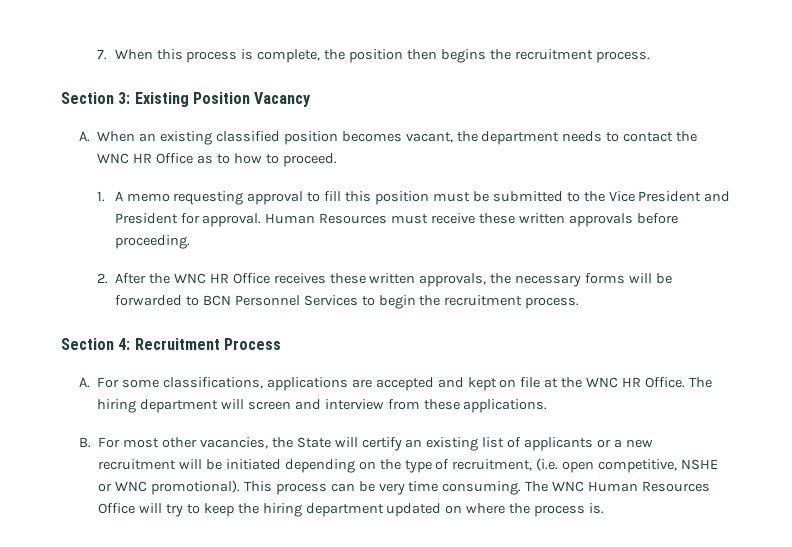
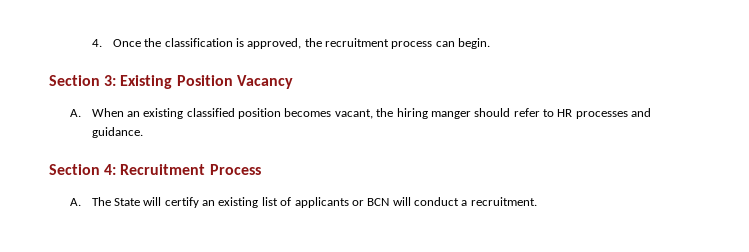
- 7. When this process is complete, the position then begins the recruitment process.
+ 4. Once the classification is approved, the recruitment process can begin.
- A. When an existing classified position becomes vacant, the department needs to contact the WNC HR Office as to how to proceed.
- 1. A memo requesting approval to fill this position must be submitted to the Vice President and President for approval. Human Resources must receive these written approvals before proceeding.
- 2. After the WNC HR Office receives these written approvals, the necessary forms will be forwarded to BCN Personnel Services to begin the recruitment process.
+ A. When an existing classified position becomes vacant, the hiring manger should refer to HR processes and guidance.
- A. For some classifications, applications are accepted and kept on file at the WNC HR Office. The hiring department will screen and interview from these applications.
- B. For most other vacancies, the State will certify an existing list of applicants or a new recruitment will be initiated depending on the type of recruitment, (i.e. open competitive, NSHE or WNC promotional). This process can be very time consuming. The WNC Human Resources Office will try to keep the hiring department updated on where the process is.
+ A. The State will certify an existing list of applicants or BCN will conduct a recruitment.

